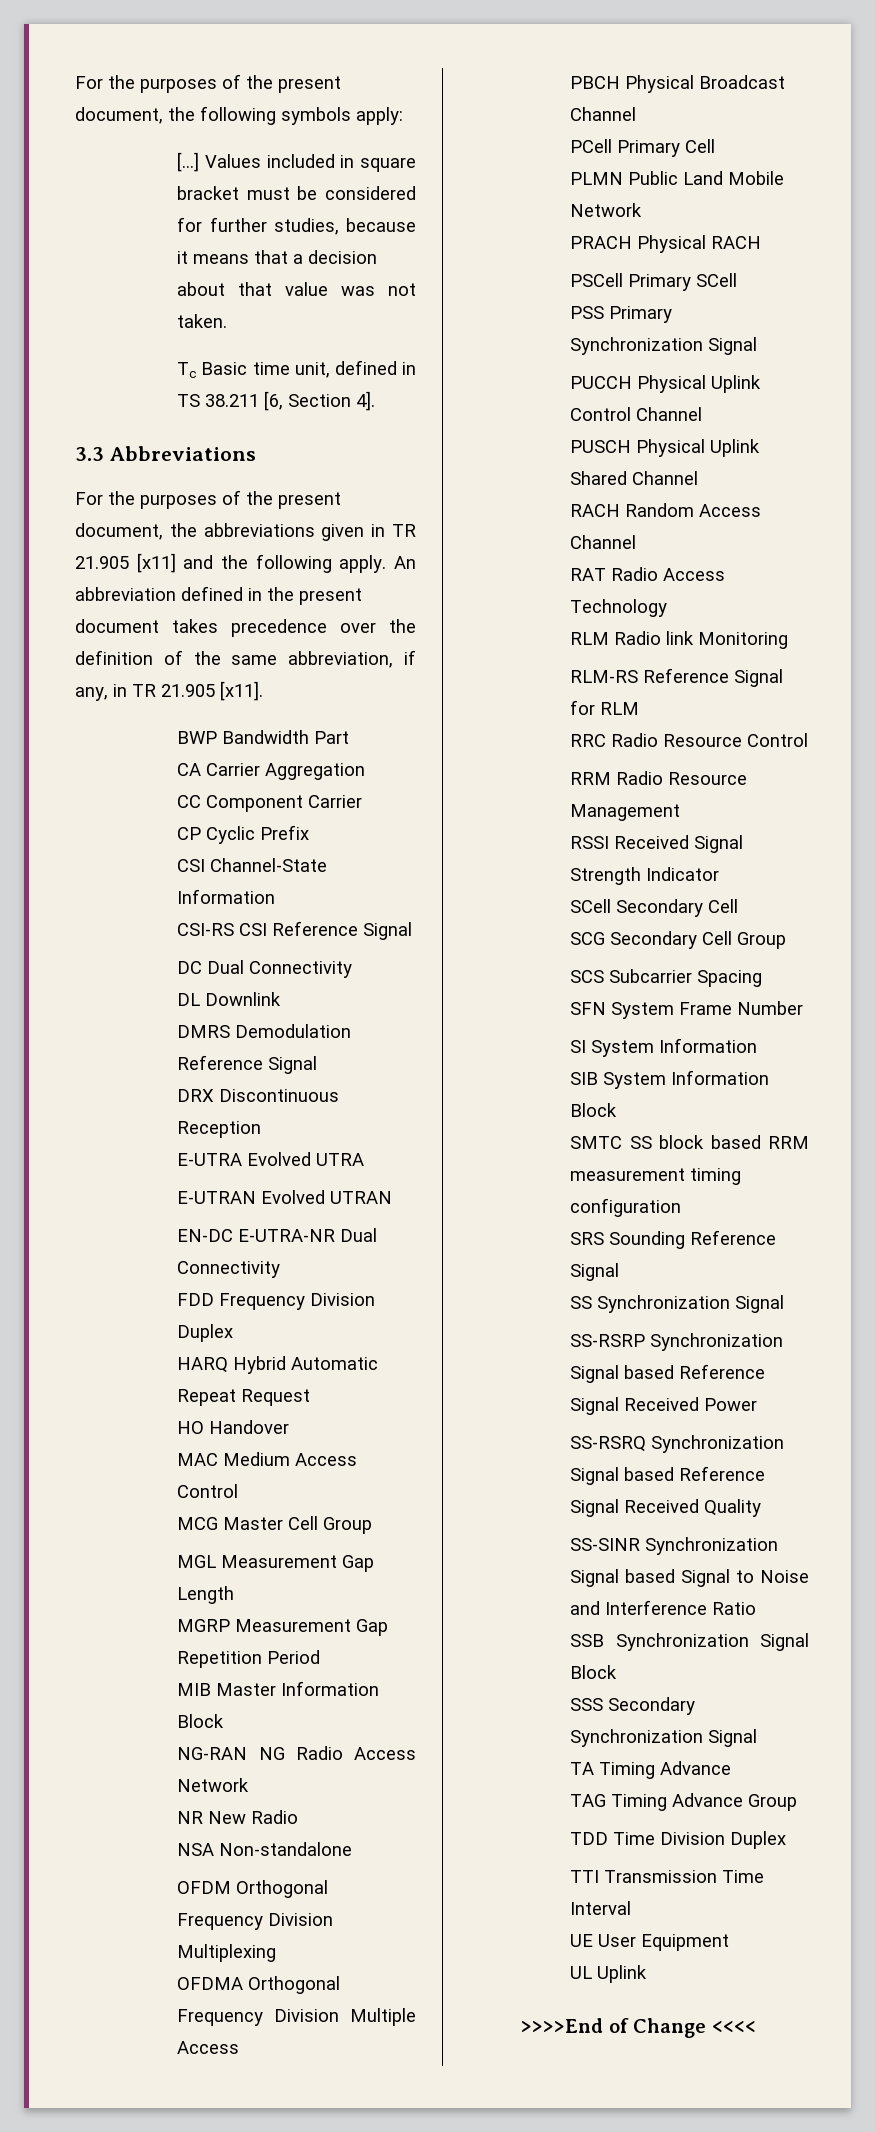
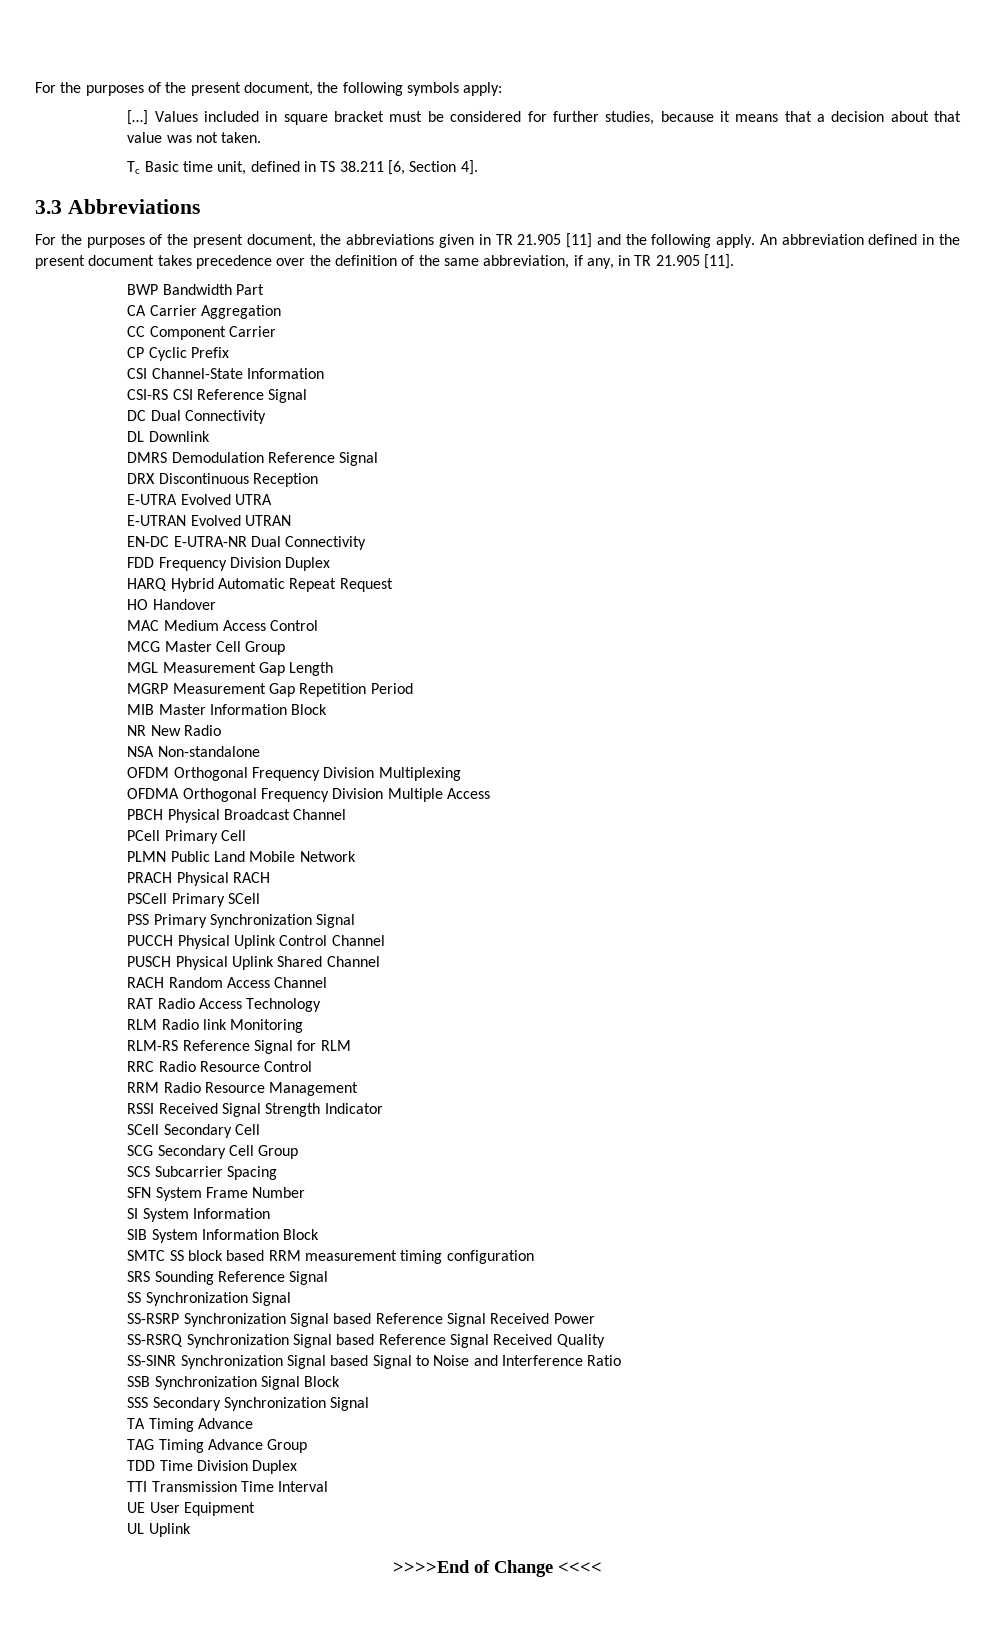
- For the purposes of the present document, the abbreviations given in TR 21.905 [x11] and the following apply.
+ For the purposes of the present document, the abbreviations given in TR 21.905 [11] and the following apply.
- An abbreviation defined in the present document takes precedence over the definition of the same abbreviation, if any, in TR 21.905 [x11].
+ An abbreviation defined in the present document takes precedence over the definition of the same abbreviation, if any, in TR 21.905 [11].
- NG-RAN NG Radio Access Network

